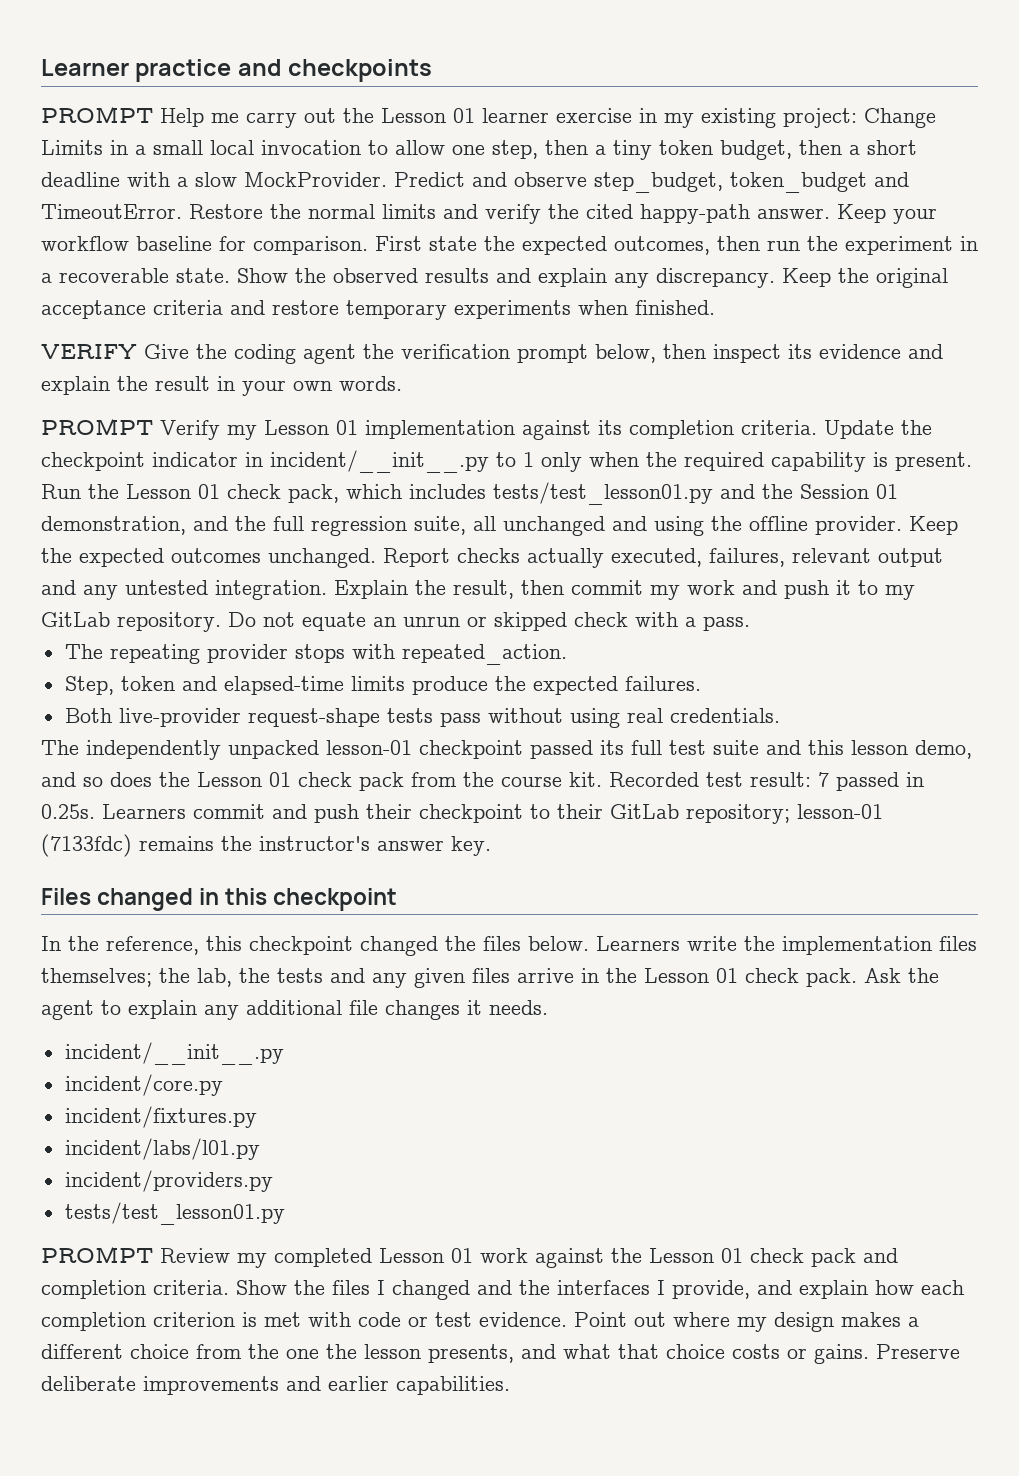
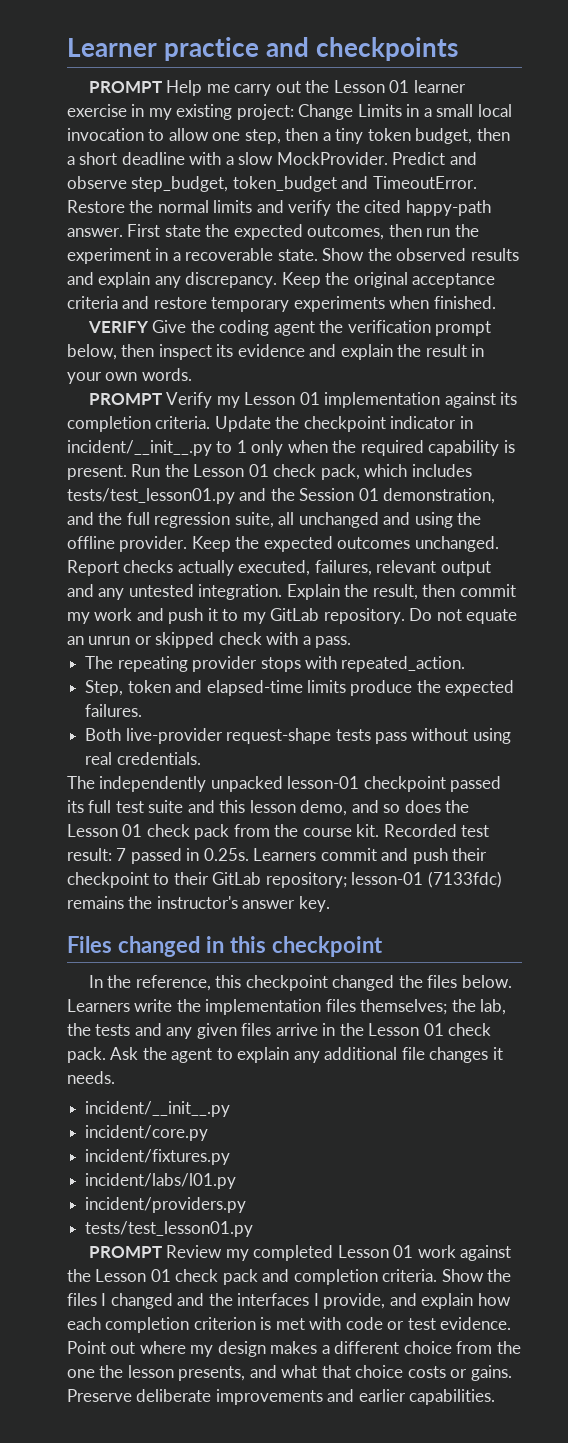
- Keep your workflow baseline for comparison.

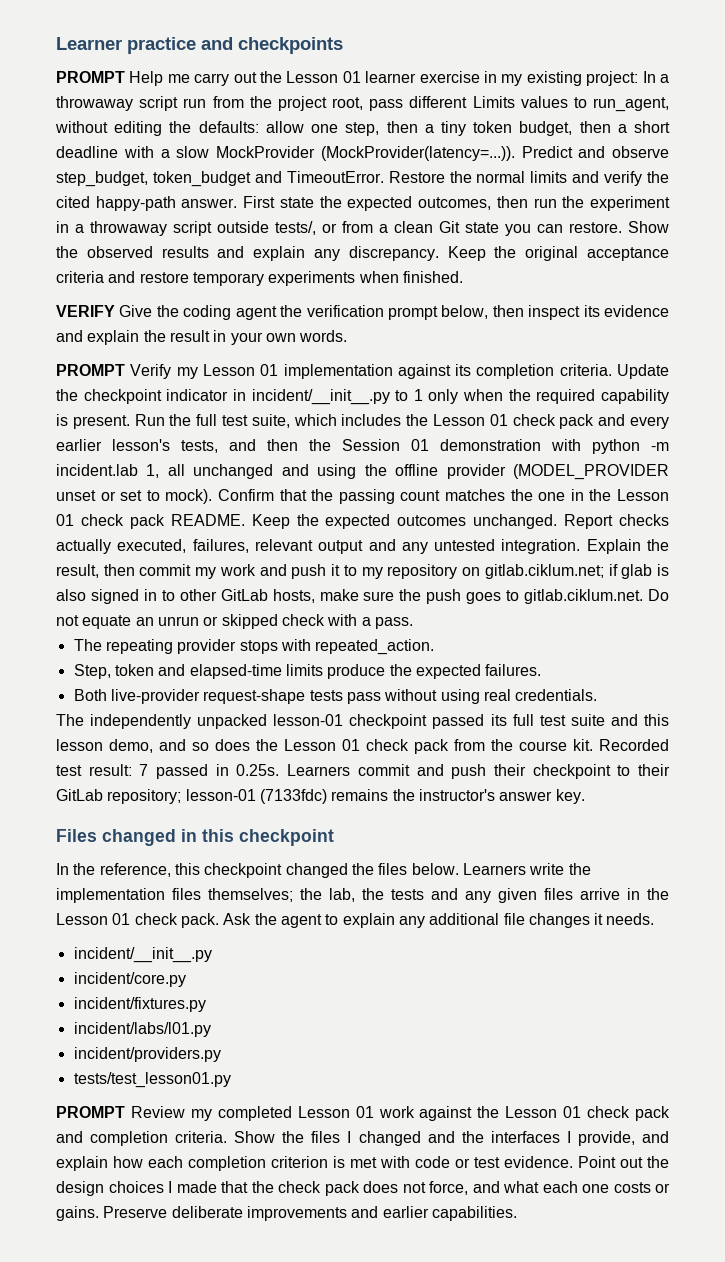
- PROMPT Help me carry out the Lesson 01 learner exercise in my existing project: Change Limits in a small local invocation to allow one step, then a tiny token budget, then a short deadline with a slow MockProvider. Predict and observe step_budget, token_budget and TimeoutError.
+ PROMPT Help me carry out the Lesson 01 learner exercise in my existing project: In a throwaway script run from the project root, pass different Limits values to run_agent, without editing the defaults: allow one step, then a tiny token budget, then a short deadline with a slow MockProvider (MockProvider(latency=...)). Predict and observe step_budget, token_budget and TimeoutError.
- First state the expected outcomes, then run the experiment in a recoverable state.
+ First state the expected outcomes, then run the experiment in a throwaway script outside tests/, or from a clean Git state you can restore.
- Run the Lesson 01 check pack, which includes tests/test_lesson01.py and the Session 01 demonstration, and the full regression suite, all unchanged and using the offline provider.
+ Run the full test suite, which includes the Lesson 01 check pack and every earlier lesson's tests, and then the Session 01 demonstration with python -m incident.lab 1, all unchanged and using the offline provider (MODEL_PROVIDER unset or set to mock). Confirm that the passing count matches the one in the Lesson 01 check pack README.
- Explain the result, then commit my work and push it to my GitLab repository. Do not equate an unrun or skipped check with a pass.
+ Explain the result, then commit my work and push it to my repository on gitlab.ciklum.net; if glab is also signed in to other GitLab hosts, make sure the push goes to gitlab.ciklum.net. Do not equate an unrun or skipped check with a pass.
- Point out where my design makes a different choice from the one the lesson presents, and what that choice costs or gains.
+ Point out the design choices I made that the check pack does not force, and what each one costs or gains.

